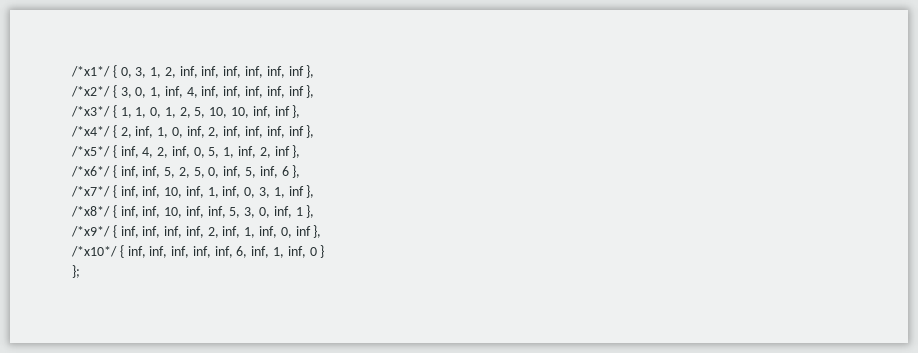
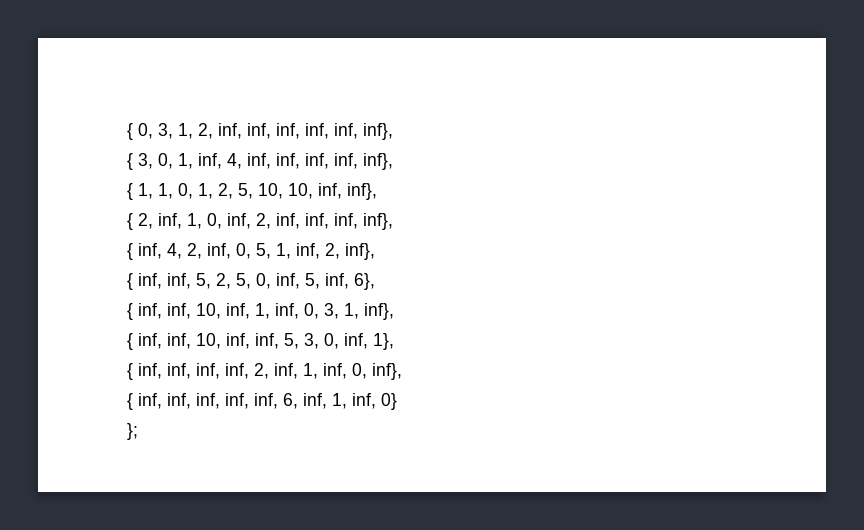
- /*x1*/ { 0, 3, 1, 2, inf, inf, inf, inf, inf, inf },
- /*x2*/ { 3, 0, 1, inf, 4, inf, inf, inf, inf, inf },
- /*x3*/ { 1, 1, 0, 1, 2, 5, 10, 10, inf, inf },
- /*x4*/ { 2, inf, 1, 0, inf, 2, inf, inf, inf, inf },
- /*x5*/ { inf, 4, 2, inf, 0, 5, 1, inf, 2, inf },
- /*x6*/ { inf, inf, 5, 2, 5, 0, inf, 5, inf, 6 },
- /*x7*/ { inf, inf, 10, inf, 1, inf, 0, 3, 1, inf },
- /*x8*/ { inf, inf, 10, inf, inf, 5, 3, 0, inf, 1 },
- /*x9*/ { inf, inf, inf, inf, 2, inf, 1, inf, 0, inf },
- /*x10*/ { inf, inf, inf, inf, inf, 6, inf, 1, inf, 0 }
+ { 0, 3, 1, 2, inf, inf, inf, inf, inf, inf},
+ { 3, 0, 1, inf, 4, inf, inf, inf, inf, inf},
+ { 1, 1, 0, 1, 2, 5, 10, 10, inf, inf},
+ { 2, inf, 1, 0, inf, 2, inf, inf, inf, inf},
+ { inf, 4, 2, inf, 0, 5, 1, inf, 2, inf},
+ { inf, inf, 5, 2, 5, 0, inf, 5, inf, 6},
+ { inf, inf, 10, inf, 1, inf, 0, 3, 1, inf},
+ { inf, inf, 10, inf, inf, 5, 3, 0, inf, 1},
+ { inf, inf, inf, inf, 2, inf, 1, inf, 0, inf},
+ { inf, inf, inf, inf, inf, 6, inf, 1, inf, 0}

